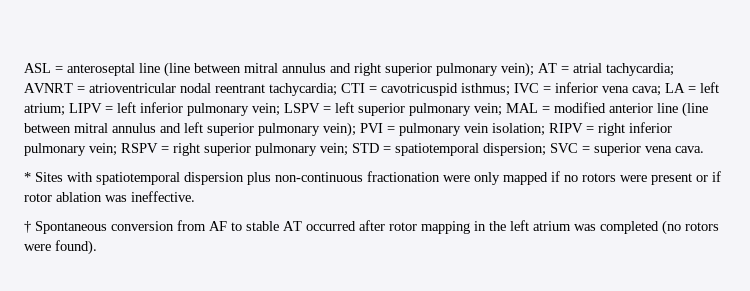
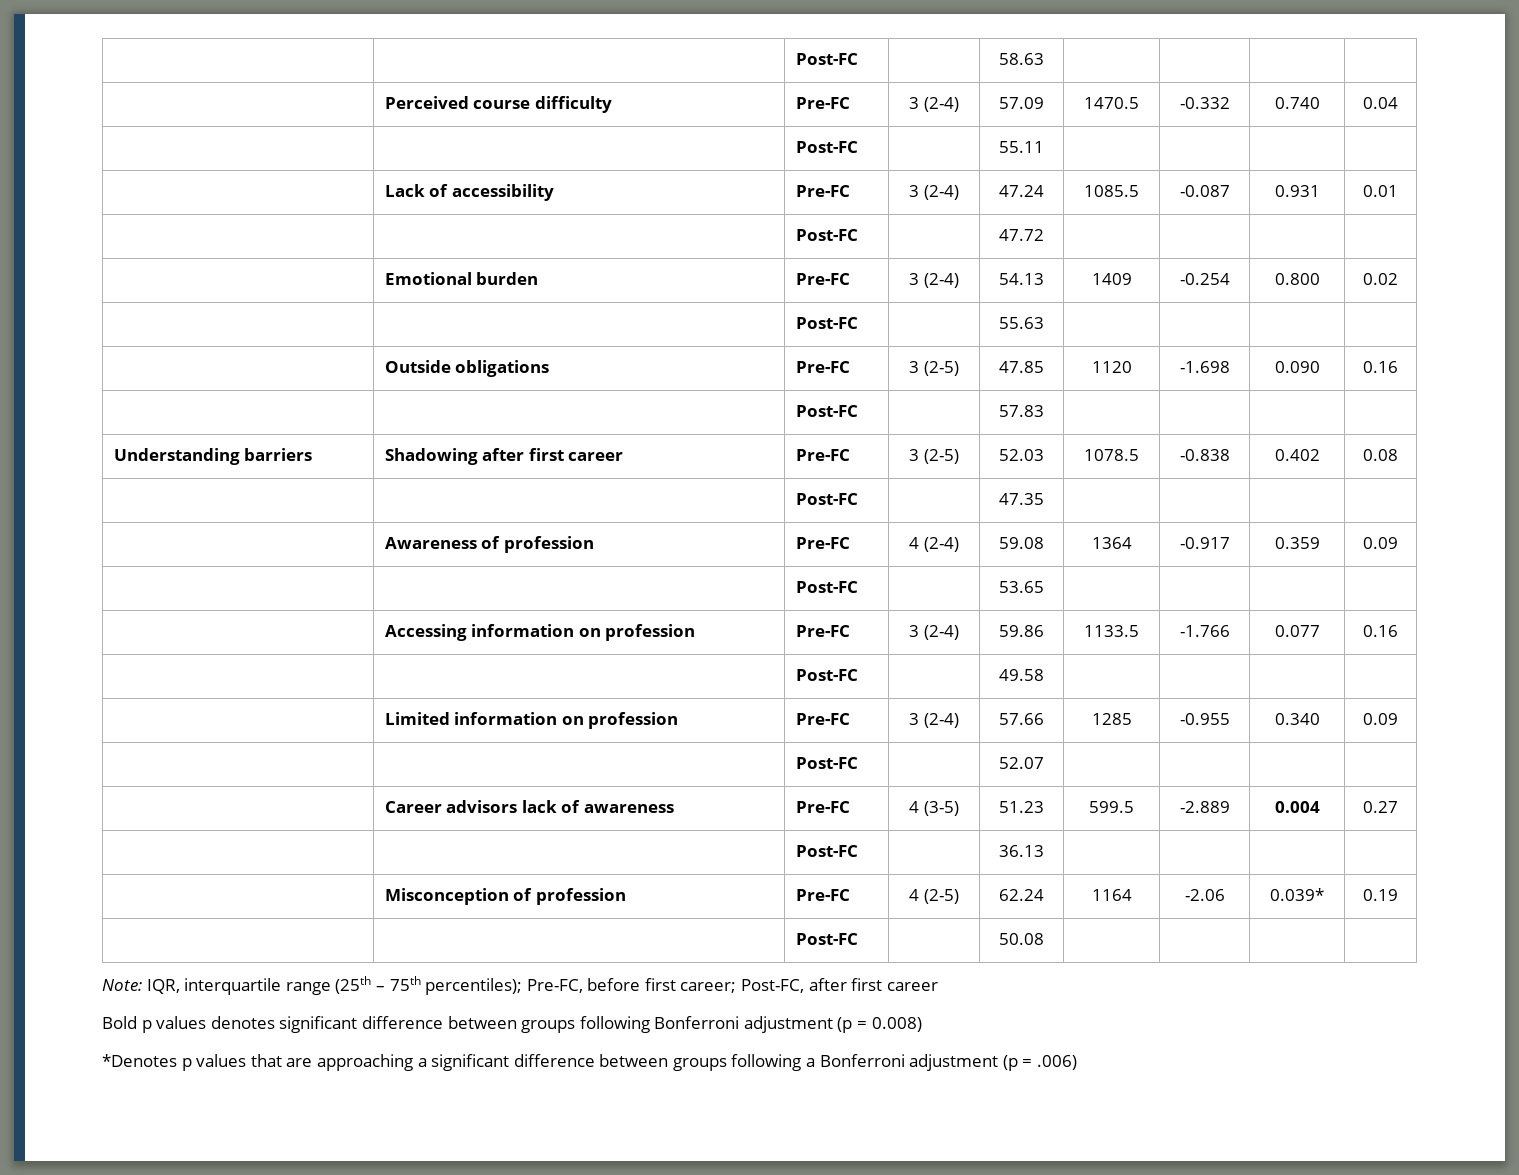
- ASL = anteroseptal line (line between mitral annulus and right superior pulmonary vein); AT = atrial tachycardia; AVNRT = atrioventricular nodal reentrant tachycardia; CTI = cavotricuspid isthmus; IVC = inferior vena cava; LA = left atrium; LIPV = left inferior pulmonary vein; LSPV = left superior pulmonary vein; MAL = modified anterior line (line between mitral annulus and left superior pulmonary vein); PVI = pulmonary vein isolation; RIPV = right inferior pulmonary vein; RSPV = right superior pulmonary vein; STD = spatiotemporal dispersion; SVC = superior vena cava.
- * Sites with spatiotemporal dispersion plus non-continuous fractionation were only mapped if no rotors were present or if rotor ablation was ineffective.
- † Spontaneous conversion from AF to stable AT occurred after rotor mapping in the left atrium was completed (no rotors were found).
+ | | Post-FC | | 58.63 | | | |
+ | Perceived course difficulty | Pre-FC | 3 (2-4) | 57.09 | 1470.5 | -0.332 | 0.740 | 0.04
+ | | Post-FC | | 55.11 | | | |
+ | Lack of accessibility | Pre-FC | 3 (2-4) | 47.24 | 1085.5 | -0.087 | 0.931 | 0.01
+ | | Post-FC | | 47.72 | | | |
+ | Emotional burden | Pre-FC | 3 (2-4) | 54.13 | 1409 | -0.254 | 0.800 | 0.02
+ | | Post-FC | | 55.63 | | | |
+ | Outside obligations | Pre-FC | 3 (2-5) | 47.85 | 1120 | -1.698 | 0.090 | 0.16
+ | | Post-FC | | 57.83 | | | |
+ Understanding barriers | Shadowing after first career | Pre-FC | 3 (2-5) | 52.03 | 1078.5 | -0.838 | 0.402 | 0.08
+ | | Post-FC | | 47.35 | | | |
+ | Awareness of profession | Pre-FC | 4 (2-4) | 59.08 | 1364 | -0.917 | 0.359 | 0.09
+ | | Post-FC | | 53.65 | | | |
+ | Accessing information on profession | Pre-FC | 3 (2-4) | 59.86 | 1133.5 | -1.766 | 0.077 | 0.16
+ | | Post-FC | | 49.58 | | | |
+ | Limited information on profession | Pre-FC | 3 (2-4) | 57.66 | 1285 | -0.955 | 0.340 | 0.09
+ | | Post-FC | | 52.07 | | | |
+ | Career advisors lack of awareness | Pre-FC | 4 (3-5) | 51.23 | 599.5 | -2.889 | 0.004 | 0.27
+ | | Post-FC | | 36.13 | | | |
+ | Misconception of profession | Pre-FC | 4 (2-5) | 62.24 | 1164 | -2.06 | 0.039* | 0.19
+ | | Post-FC | | 50.08 | | | |
+ Note: IQR, interquartile range (25th – 75th percentiles); Pre-FC, before first career; Post-FC, after first career
+ Bold p values denotes significant difference between groups following Bonferroni adjustment (p = 0.008)
+ *Denotes p values that are approaching a significant difference between groups following a Bonferroni adjustment (p = .006)

